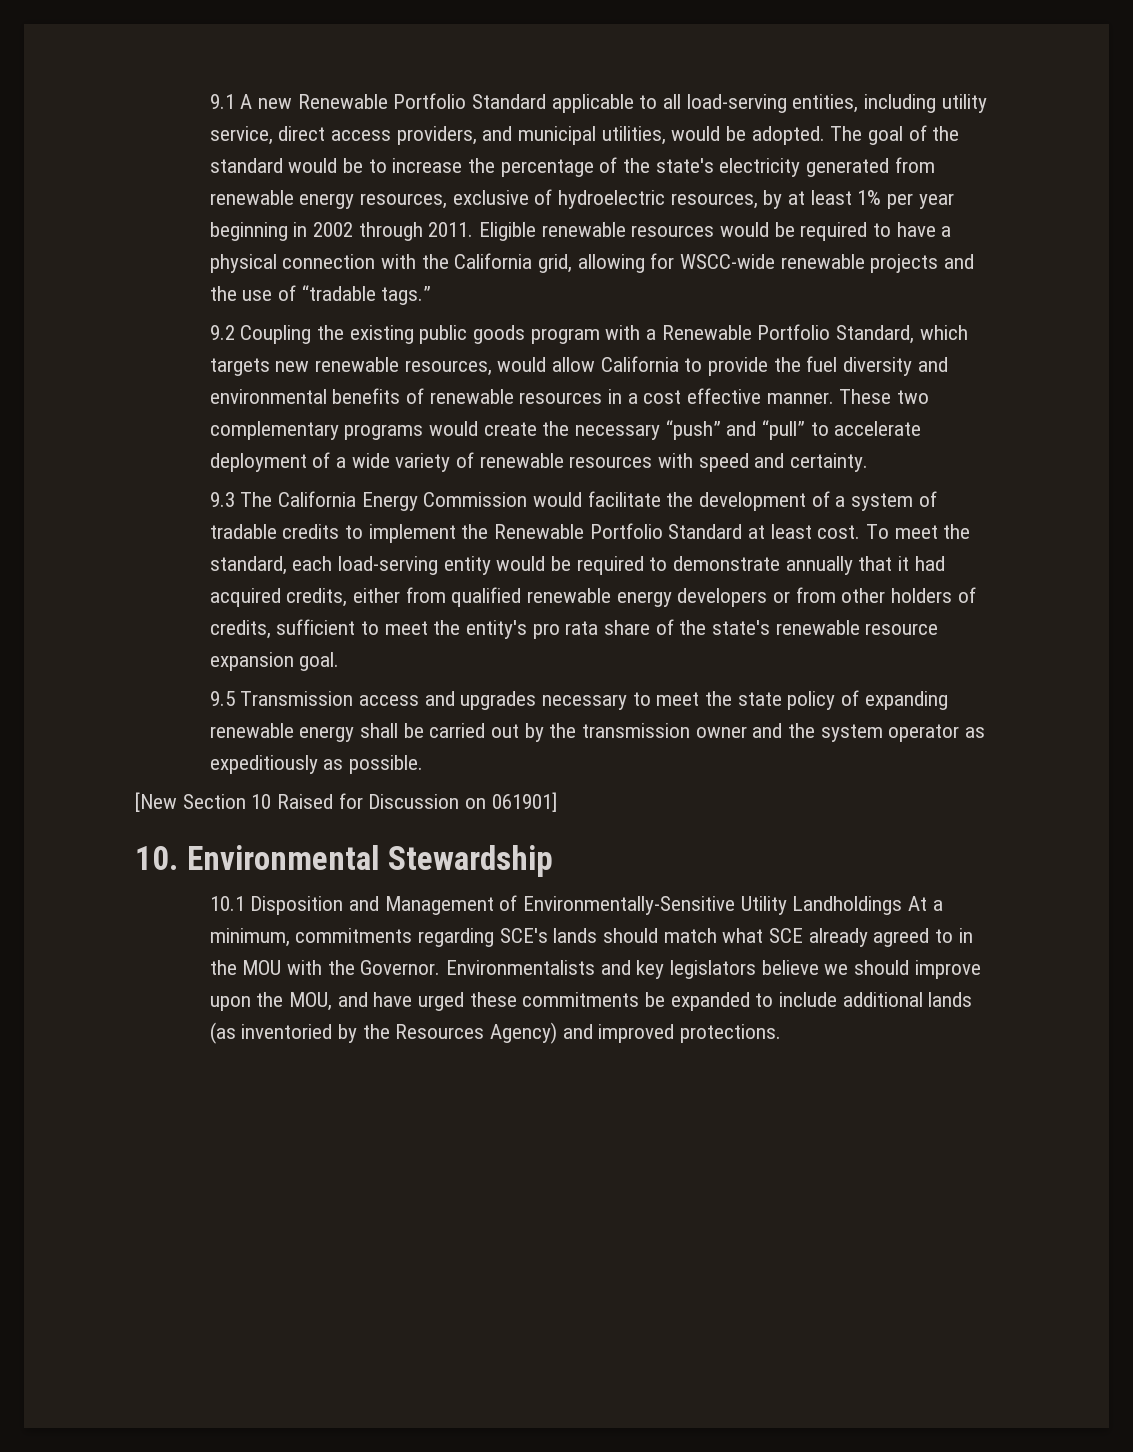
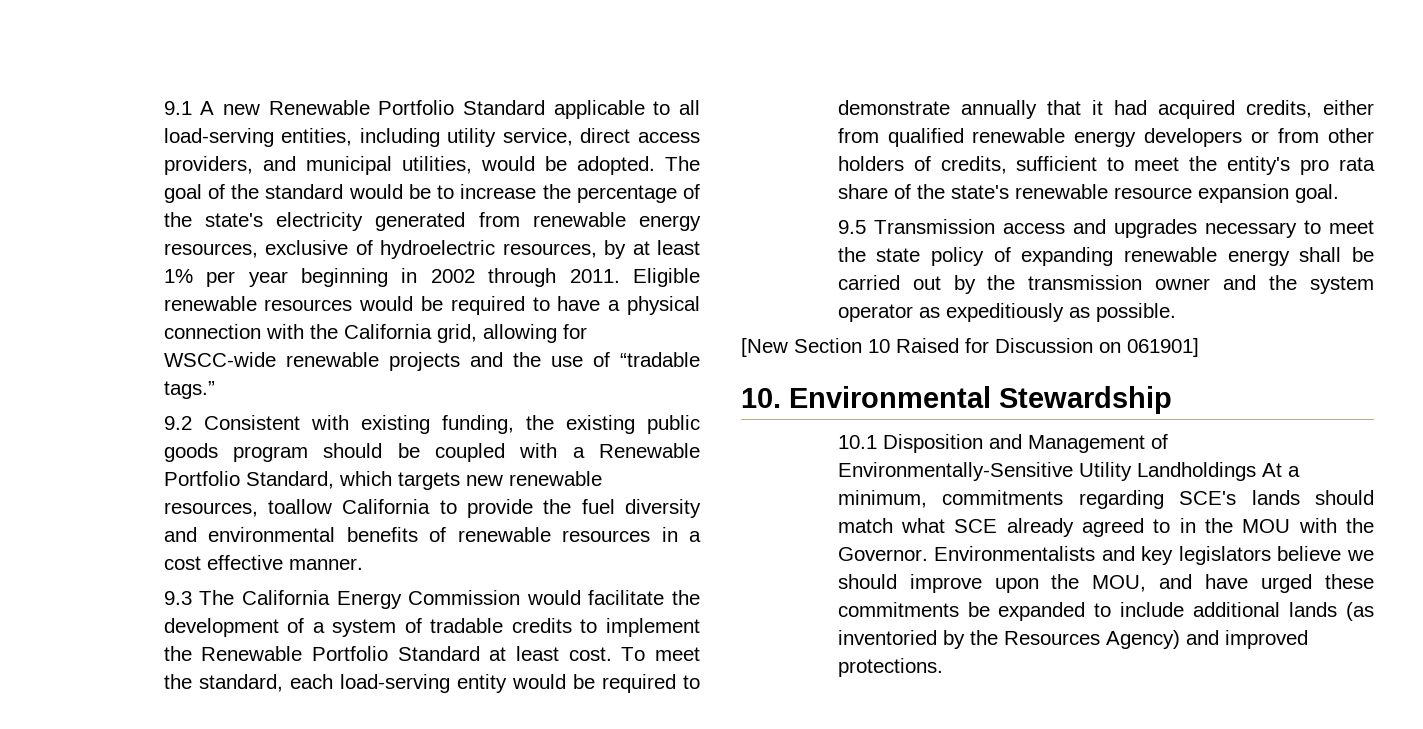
- 9.2 Coupling the existing public goods program with a Renewable Portfolio Standard, which targets new renewable resources, would allow California to provide the fuel diversity and environmental benefits of renewable resources in a cost effective manner. These two complementary programs would create the necessary “push” and “pull” to accelerate deployment of a wide variety of renewable resources with speed and certainty.
+ 9.2 Consistent with existing funding, the existing public goods program should be coupled with a Renewable Portfolio Standard, which targets new renewable resources, toallow California to provide the fuel diversity and environmental benefits of renewable resources in a cost effective manner.

